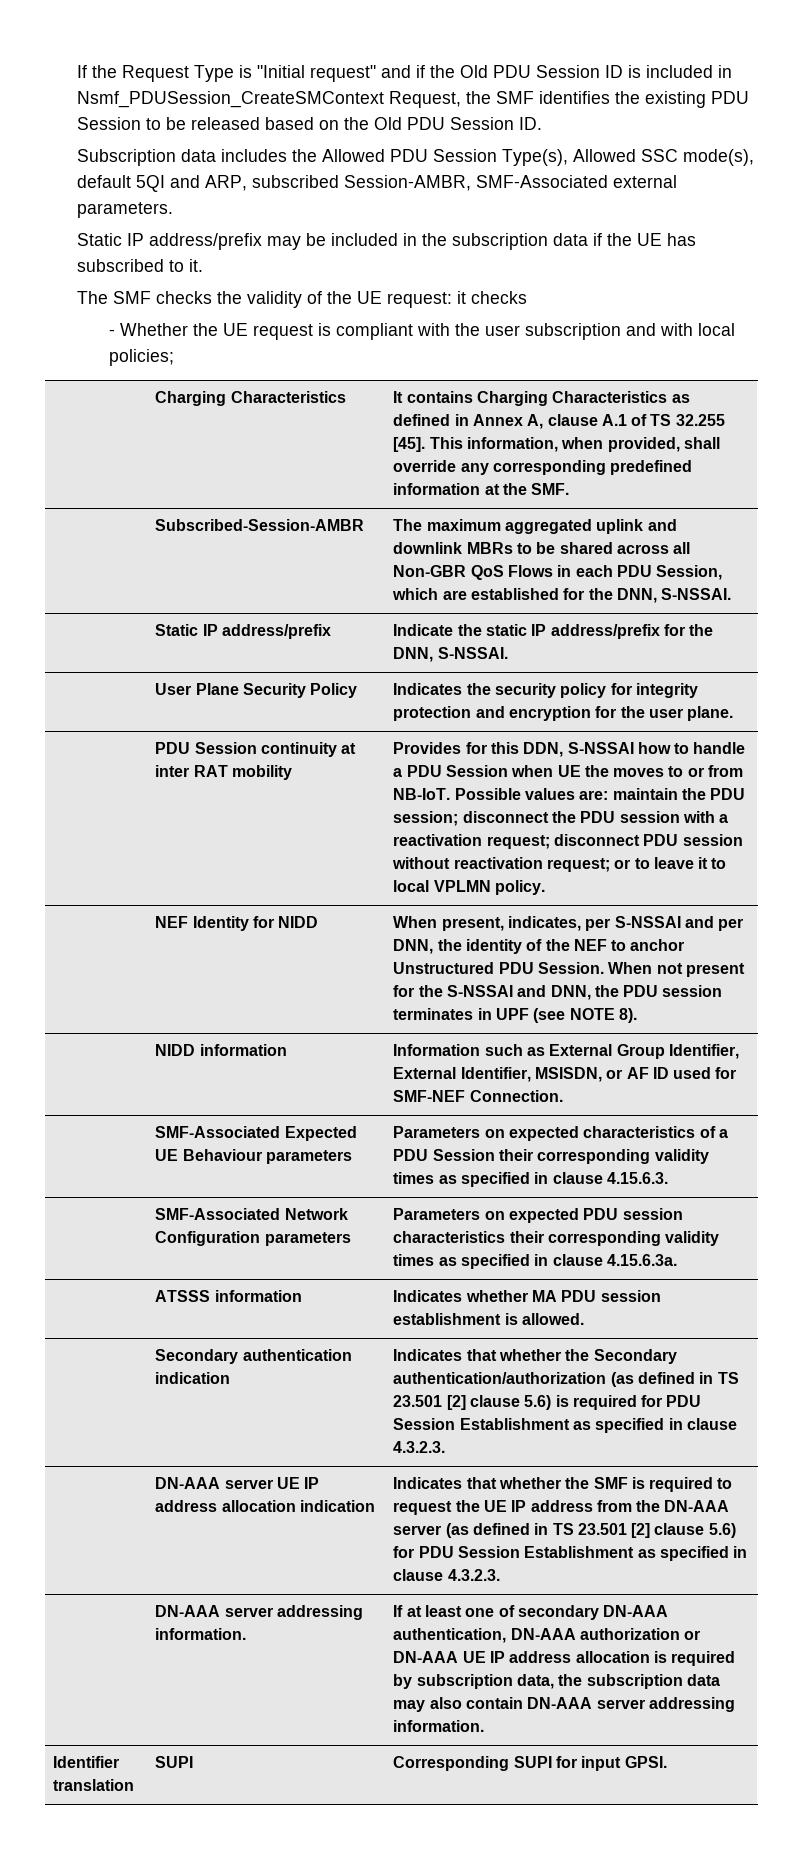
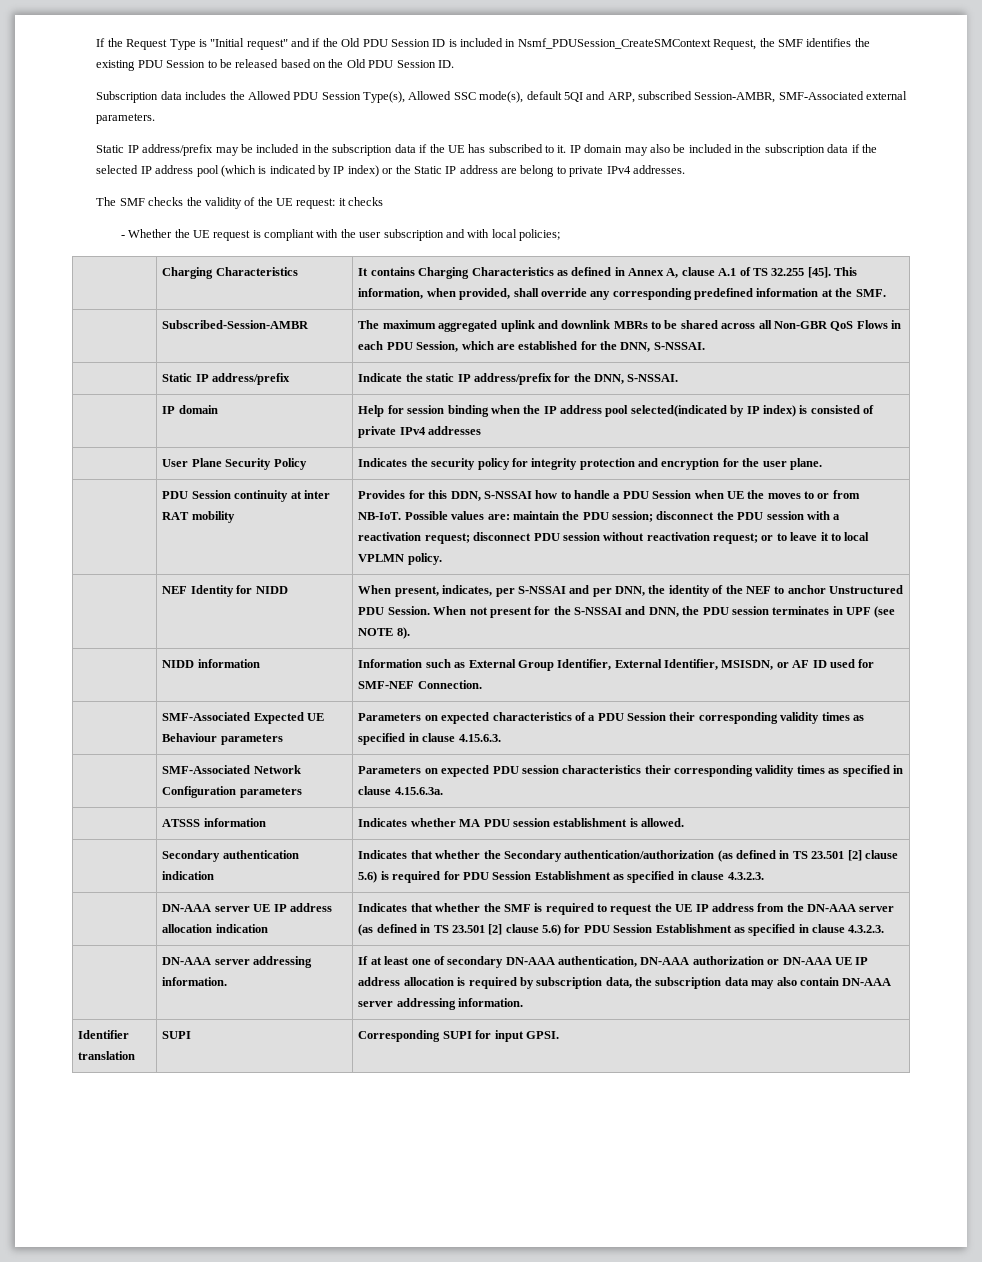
+ IP domain may also be included in the subscription data if the selected IP address pool (which is indicated by IP index) or the Static IP address are belong to private IPv4 addresses.
+ | IP domain | Help for session binding when the IP address pool selected(indicated by IP index) is consisted of private IPv4 addresses

